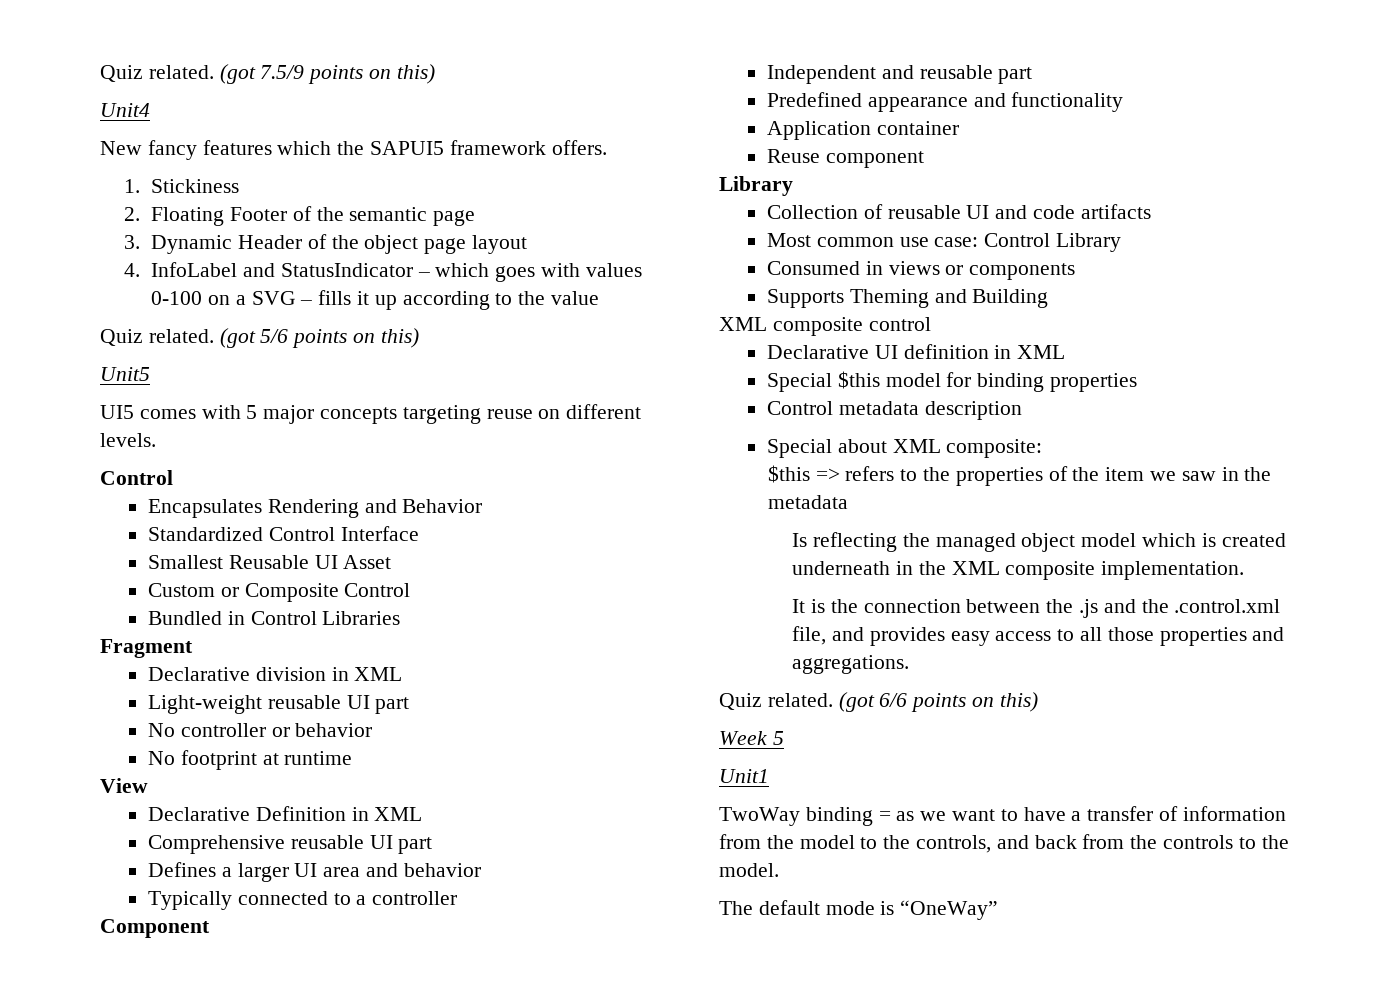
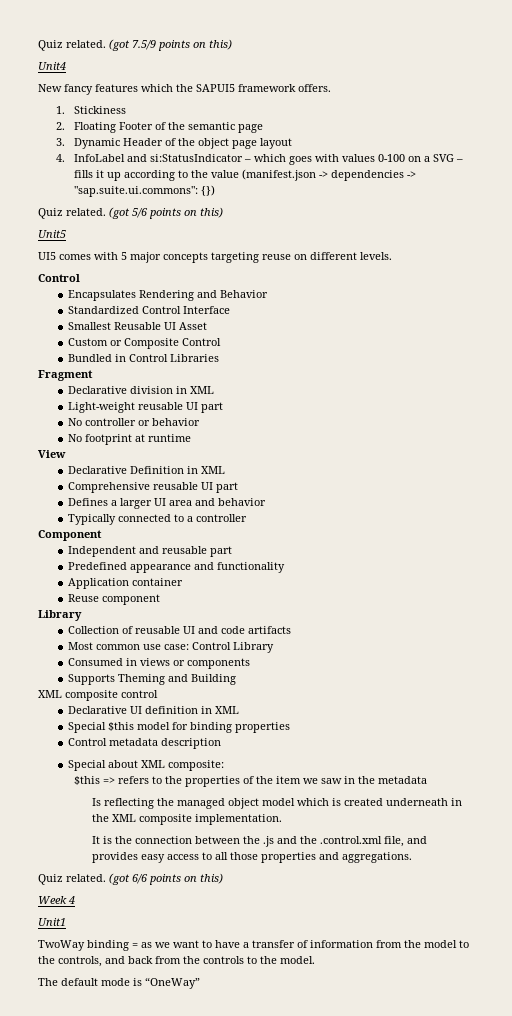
- 4. InfoLabel and StatusIndicator – which goes with values 0-100 on a SVG – fills it up according to the value
+ 4. InfoLabel and si:StatusIndicator – which goes with values 0-100 on a SVG – fills it up according to the value (manifest.json -> dependencies -> "sap.suite.ui.commons": {})
- Week 5
+ Week 4

